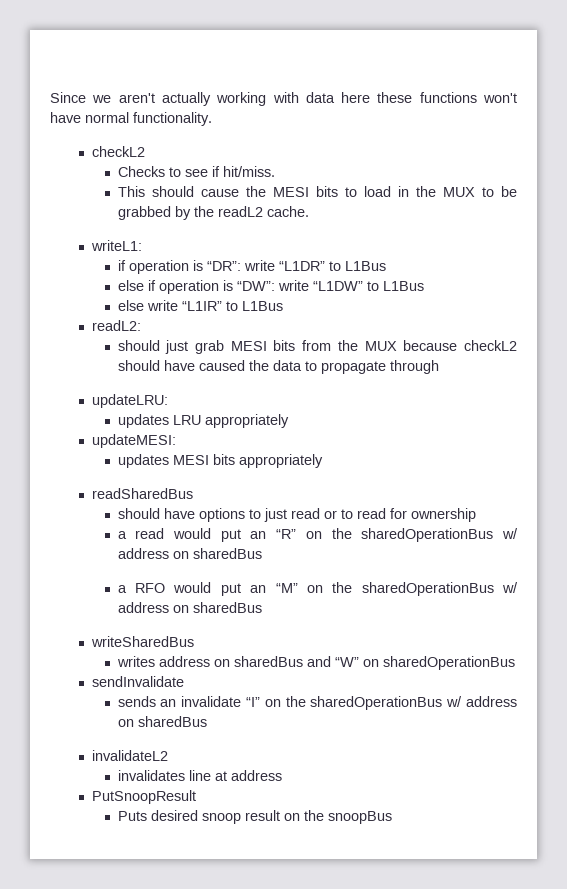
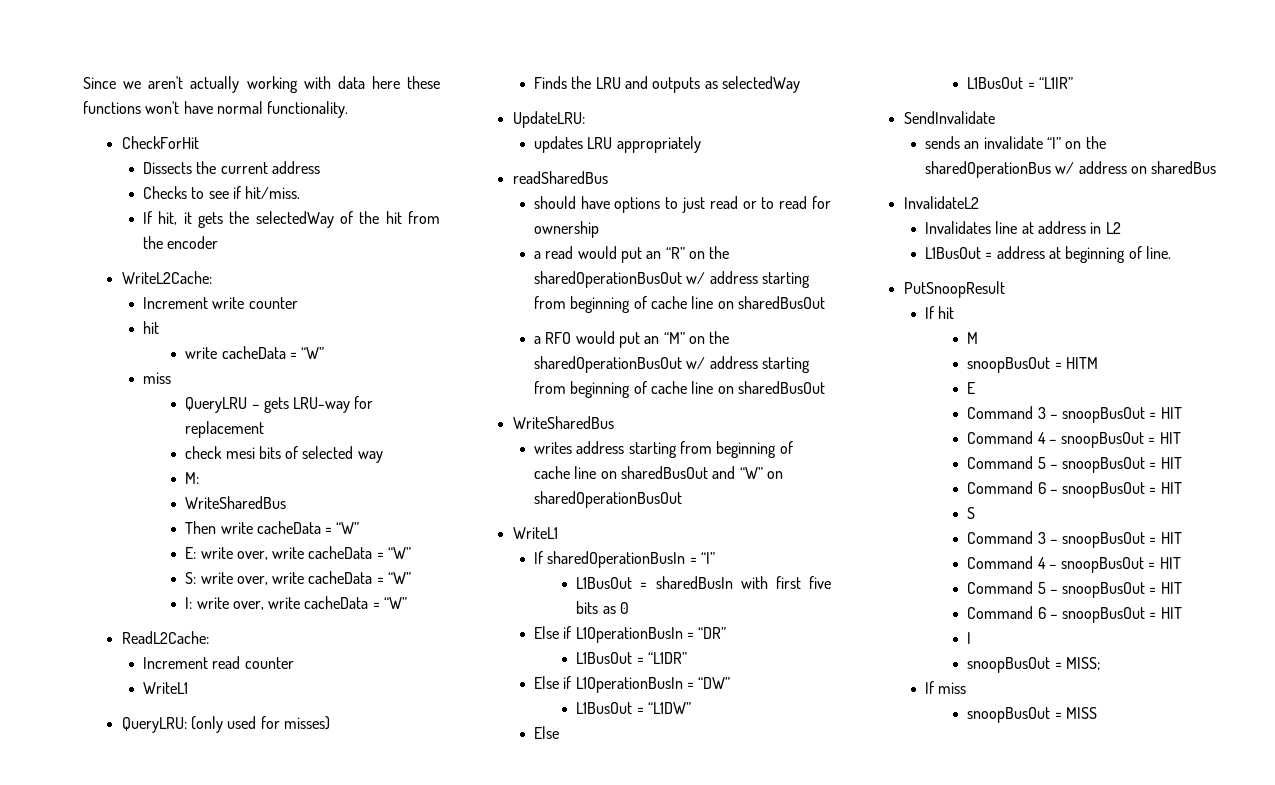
  Since we aren't actually working with data here these functions won't have normal functionality.
- checkL2
+ CheckForHit
+ Dissects the current address
- This should cause the MESI bits to load in the MUX to be grabbed by the readL2 cache.
- writeL1:
- if operation is “DR”: write “L1DR” to L1Bus
- else if operation is “DW”: write “L1DW” to L1Bus
- else write “L1IR” to L1Bus
- readL2:
- should just grab MESI bits from the MUX because checkL2 should have caused the data to propagate through
- updateLRU:
+ If hit, it gets the selectedWay of the hit from the encoder
+ WriteL2Cache:
+ Increment write counter
+ hit
+ write cacheData = “W”
+ miss
+ QueryLRU – gets LRU-way for replacement
+ check mesi bits of selected way
+ M:
+ WriteSharedBus
+ Then write cacheData = “W”
+ E: write over, write cacheData = “W”
+ S: write over, write cacheData = “W”
+ I: write over, write cacheData = “W”
+ ReadL2Cache:
+ Increment read counter
+ WriteL1
+ QueryLRU: (only used for misses)
+ Finds the LRU and outputs as selectedWay
+ UpdateLRU:
  updates LRU appropriately
- updateMESI:
- updates MESI bits appropriately
- a read would put an “R” on the sharedOperationBus w/ address on sharedBus
+ a read would put an “R” on the sharedOperationBusOut w/ address starting from beginning of cache line on sharedBusOut
- a RFO would put an “M” on the sharedOperationBus w/ address on sharedBus
- writeSharedBus
- writes address on sharedBus and “W” on sharedOperationBus
- sendInvalidate
+ a RFO would put an “M” on the sharedOperationBusOut w/ address starting from beginning of cache line on sharedBusOut
+ WriteSharedBus
+ writes address starting from beginning of cache line on sharedBusOut and “W” on sharedOperationBusOut
+ WriteL1
+ If sharedOperationBusIn = “I”
+ L1BusOut = sharedBusIn with first five bits as 0
+ Else if L1OperationBusIn = “DR”
+ L1BusOut = “L1DR”
+ Else if L1OperationBusIn = “DW”
+ L1BusOut = “L1DW”
+ Else
+ L1BusOut = “L1IR”
+ SendInvalidate
- invalidateL2
- invalidates line at address
+ InvalidateL2
+ Invalidates line at address in L2
+ L1BusOut = address at beginning of line.
  PutSnoopResult
- Puts desired snoop result on the snoopBus
+ If hit
+ M
+ snoopBusOut = HITM
+ E
+ Command 3 – snoopBusOut = HIT
+ Command 4 – snoopBusOut = HIT
+ Command 5 – snoopBusOut = HIT
+ Command 6 – snoopBusOut = HIT
+ S
+ Command 3 – snoopBusOut = HIT
+ Command 4 – snoopBusOut = HIT
+ Command 5 – snoopBusOut = HIT
+ Command 6 – snoopBusOut = HIT
+ I
+ snoopBusOut = MISS;
+ If miss
+ snoopBusOut = MISS

